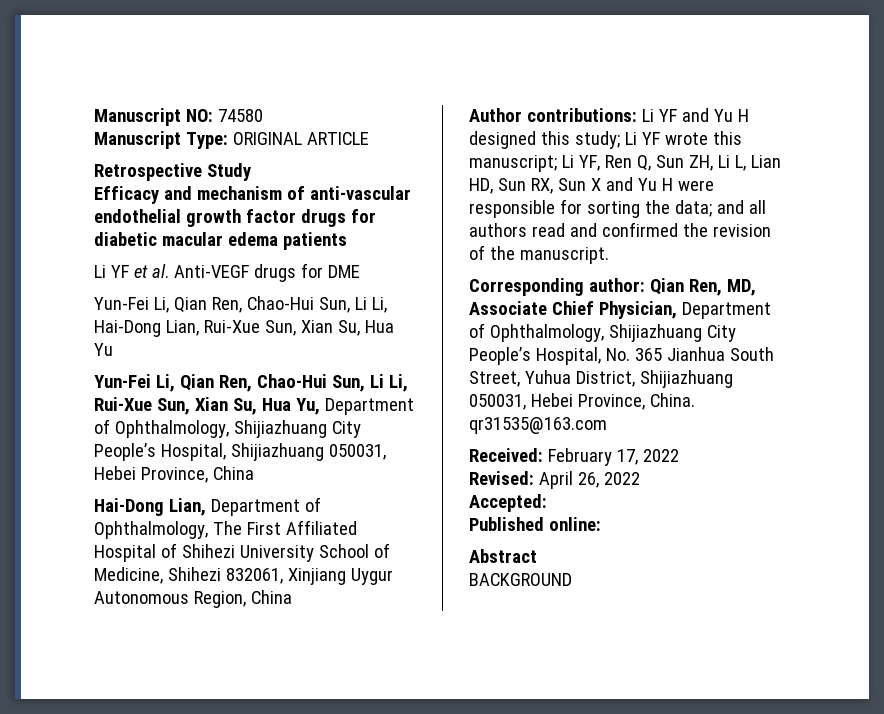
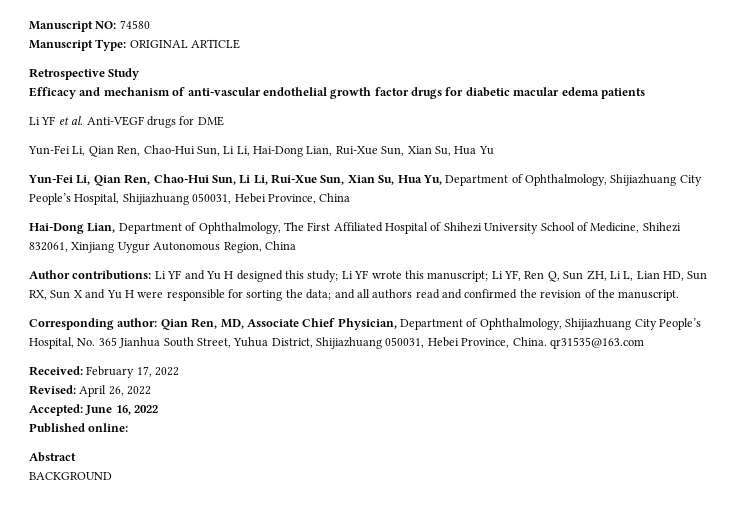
- Accepted:
+ Accepted: June 16, 2022

